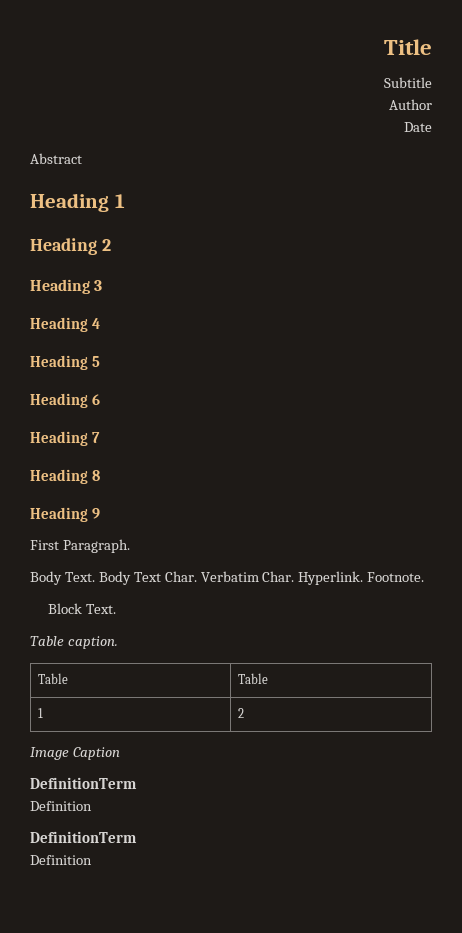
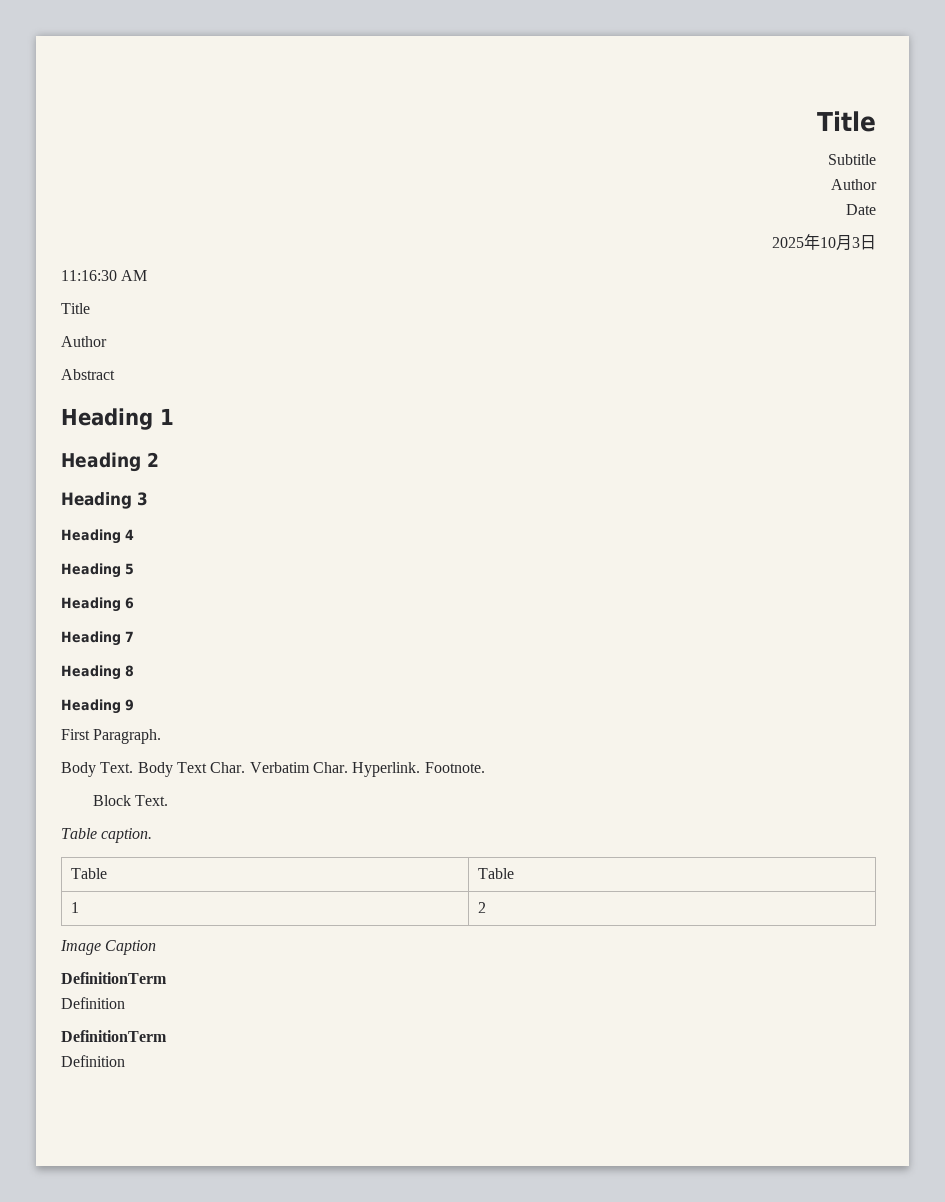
+ 2025年10月3日
+ 11:16:30 AM
+ Title
+ Author

